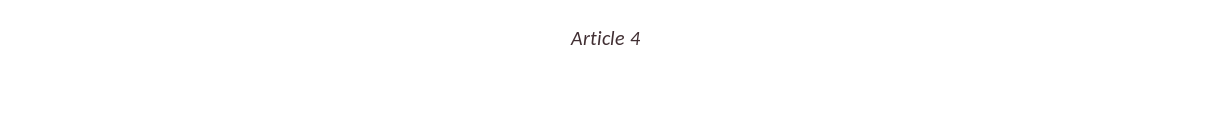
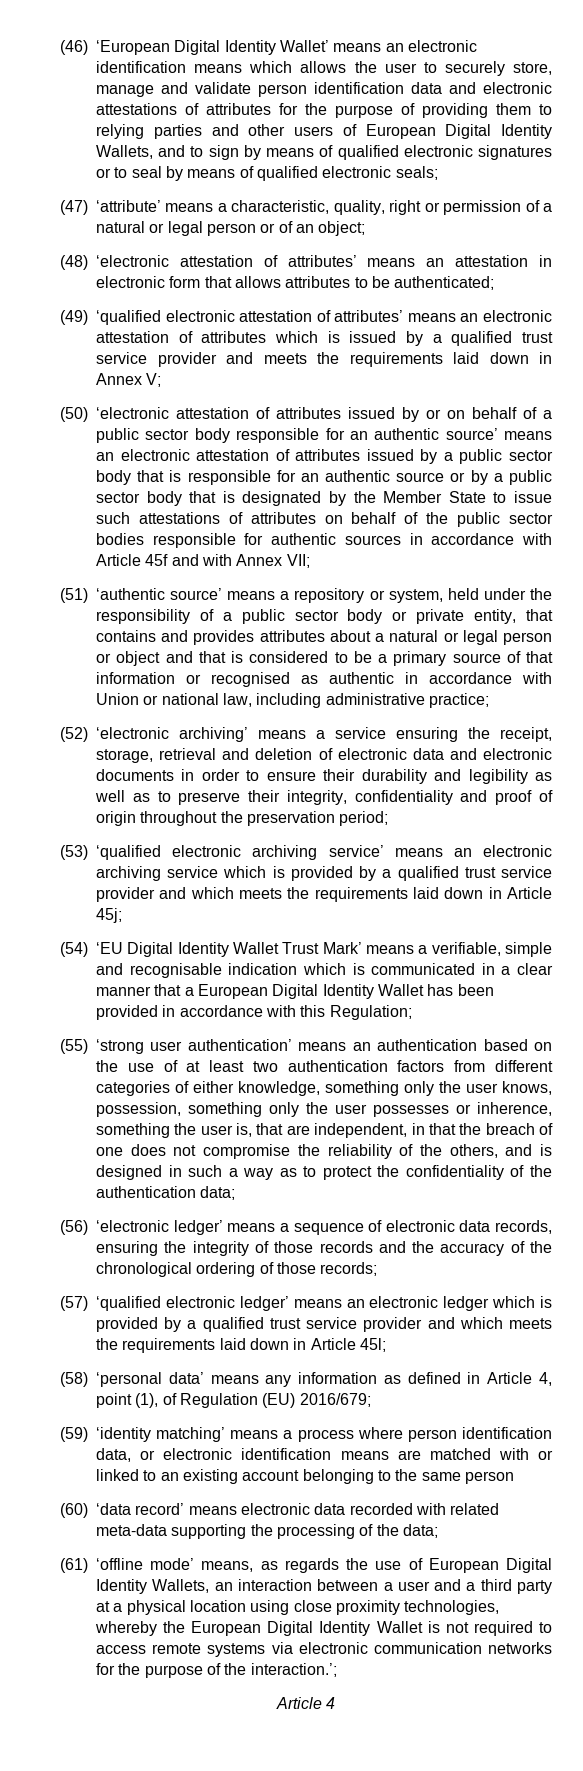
+ (46) ‘European Digital Identity Wallet’ means an electronic identification means which allows the user to securely store, manage and validate person identification data and electronic attestations of attributes for the purpose of providing them to relying parties and other users of European Digital Identity Wallets, and to sign by means of qualified electronic signatures or to seal by means of qualified electronic seals;
+ (47) ‘attribute’ means a characteristic, quality, right or permission of a natural or legal person or of an object;
+ (48) ‘electronic attestation of attributes’ means an attestation in electronic form that allows attributes to be authenticated;
+ (49) ‘qualified electronic attestation of attributes’ means an electronic attestation of attributes which is issued by a qualified trust service provider and meets the requirements laid down in Annex V;
+ (50) ‘electronic attestation of attributes issued by or on behalf of a public sector body responsible for an authentic source’ means an electronic attestation of attributes issued by a public sector body that is responsible for an authentic source or by a public sector body that is designated by the Member State to issue such attestations of attributes on behalf of the public sector bodies responsible for authentic sources in accordance with Article 45f and with Annex VII;
+ (51) ‘authentic source’ means a repository or system, held under the responsibility of a public sector body or private entity, that contains and provides attributes about a natural or legal person or object and that is considered to be a primary source of that information or recognised as authentic in accordance with Union or national law, including administrative practice;
+ (52) ‘electronic archiving’ means a service ensuring the receipt, storage, retrieval and deletion of electronic data and electronic documents in order to ensure their durability and legibility as well as to preserve their integrity, confidentiality and proof of origin throughout the preservation period;
+ (53) ‘qualified electronic archiving service’ means an electronic archiving service which is provided by a qualified trust service provider and which meets the requirements laid down in Article 45j;
+ (54) ‘EU Digital Identity Wallet Trust Mark’ means a verifiable, simple and recognisable indication which is communicated in a clear manner that a European Digital Identity Wallet has been provided in accordance with this Regulation;
+ (55) ‘strong user authentication’ means an authentication based on the use of at least two authentication factors from different categories of either knowledge, something only the user knows, possession, something only the user possesses or inherence, something the user is, that are independent, in that the breach of one does not compromise the reliability of the others, and is designed in such a way as to protect the confidentiality of the authentication data;
+ (56) ‘electronic ledger’ means a sequence of electronic data records, ensuring the integrity of those records and the accuracy of the chronological ordering of those records;
+ (57) ‘qualified electronic ledger’ means an electronic ledger which is provided by a qualified trust service provider and which meets the requirements laid down in Article 45l;
+ (58) ‘personal data’ means any information as defined in Article 4, point (1), of Regulation (EU) 2016/679;
+ (59) ‘identity matching’ means a process where person identification data, or electronic identification means are matched with or linked to an existing account belonging to the same person
+ (60) ‘data record’ means electronic data recorded with related meta-data supporting the processing of the data;
+ (61) ‘offline mode’ means, as regards the use of European Digital Identity Wallets, an interaction between a user and a third party at a physical location using close proximity technologies, whereby the European Digital Identity Wallet is not required to access remote systems via electronic communication networks for the purpose of the interaction.’;

